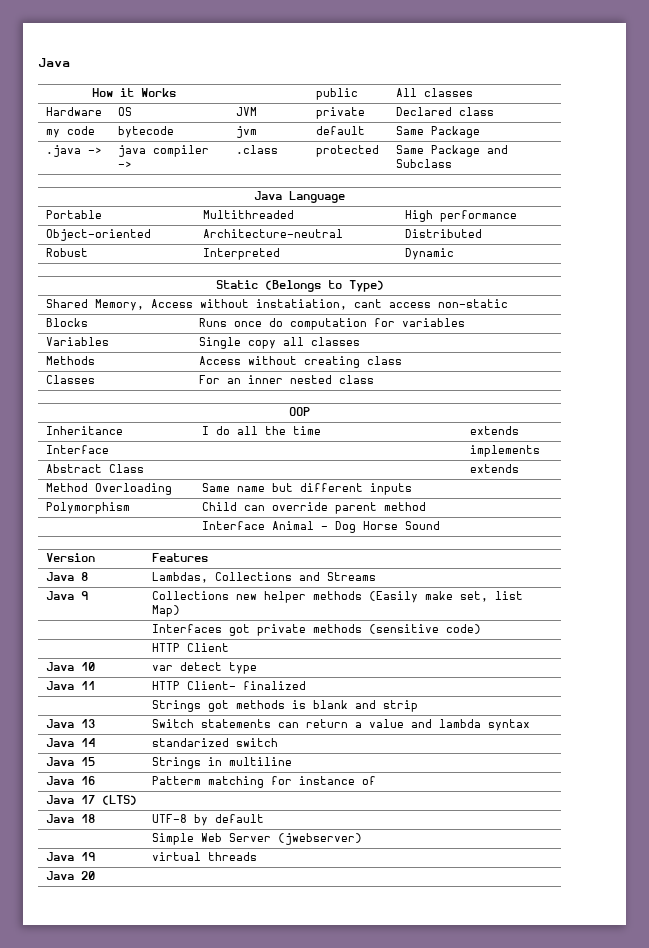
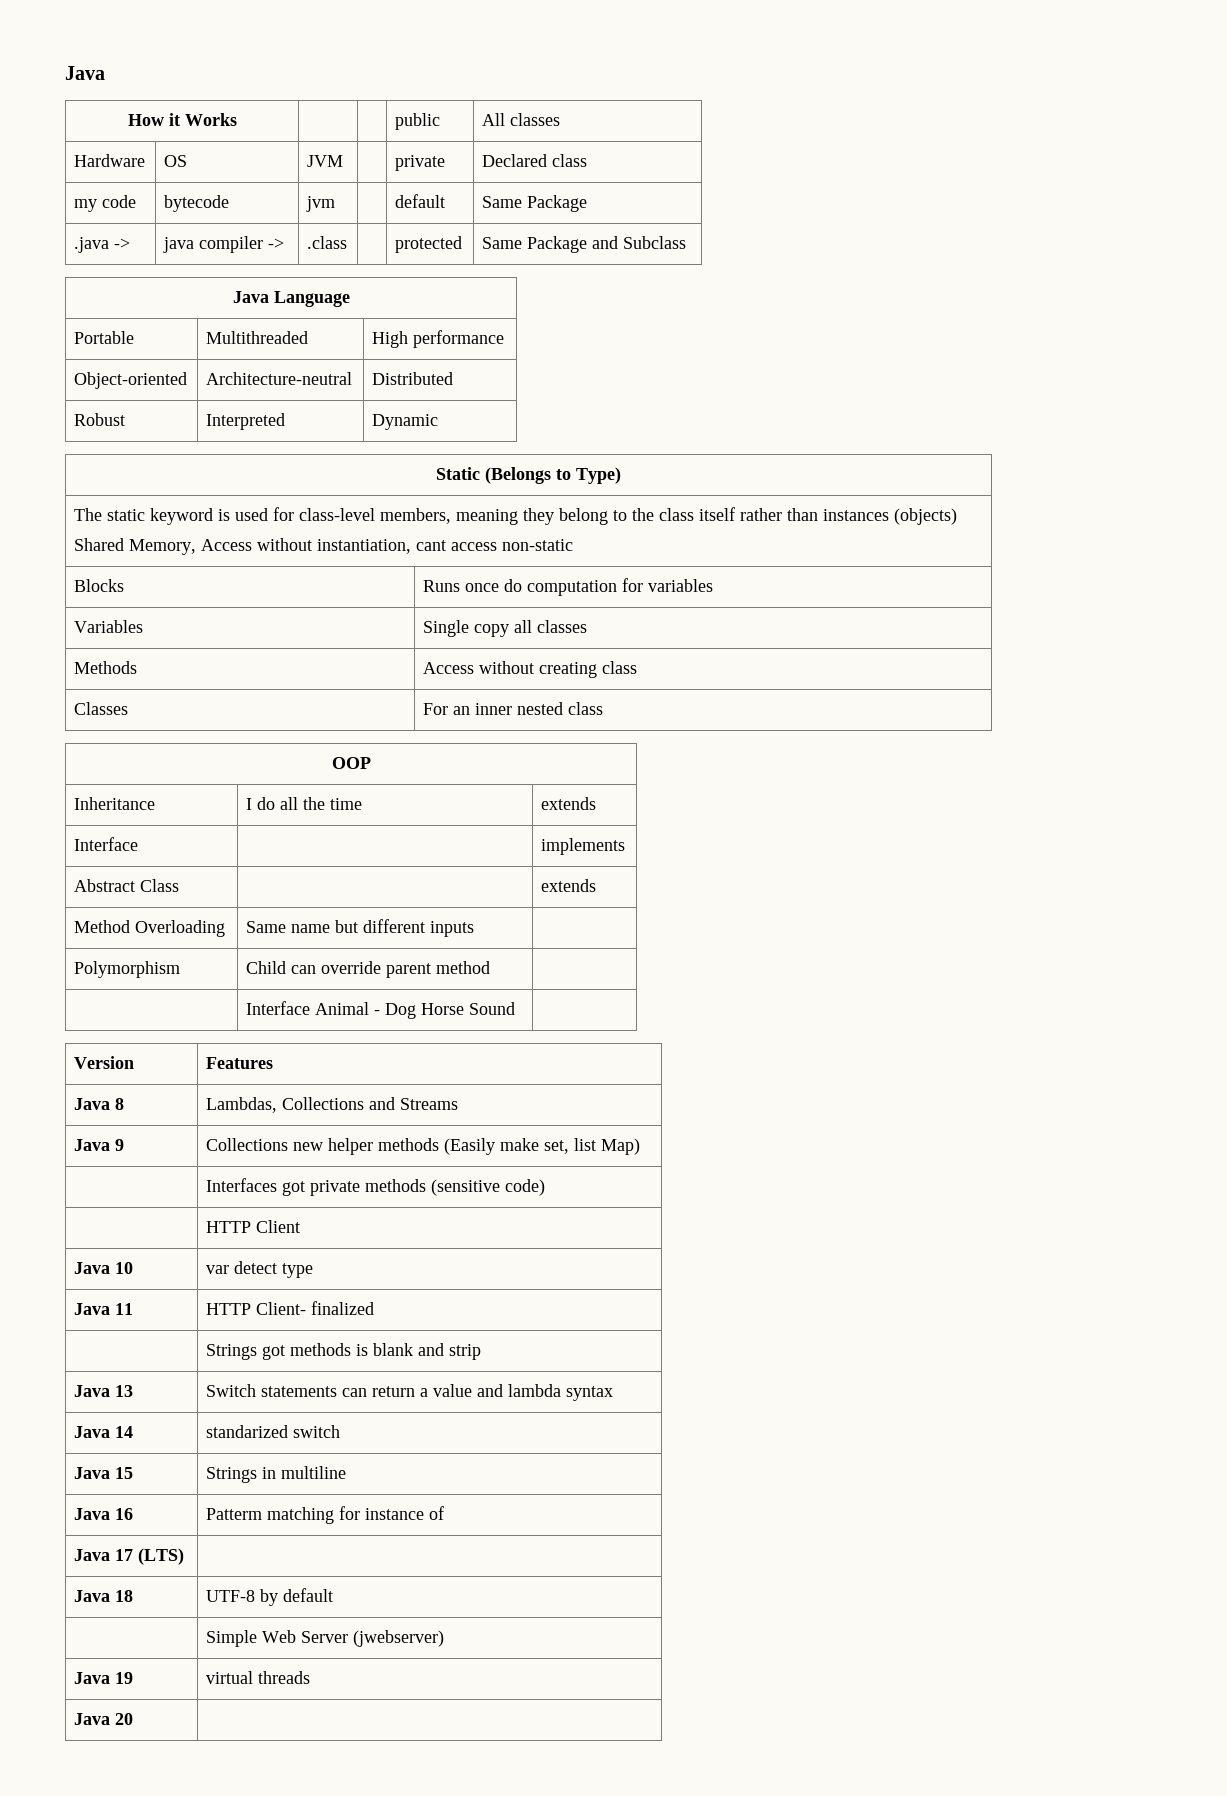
- Shared Memory, Access without instatiation, cant access non-static
+ The static keyword is used for class-level members, meaning they belong to the class itself rather than instances (objects)
+ Shared Memory, Access without instantiation, cant access non-static

